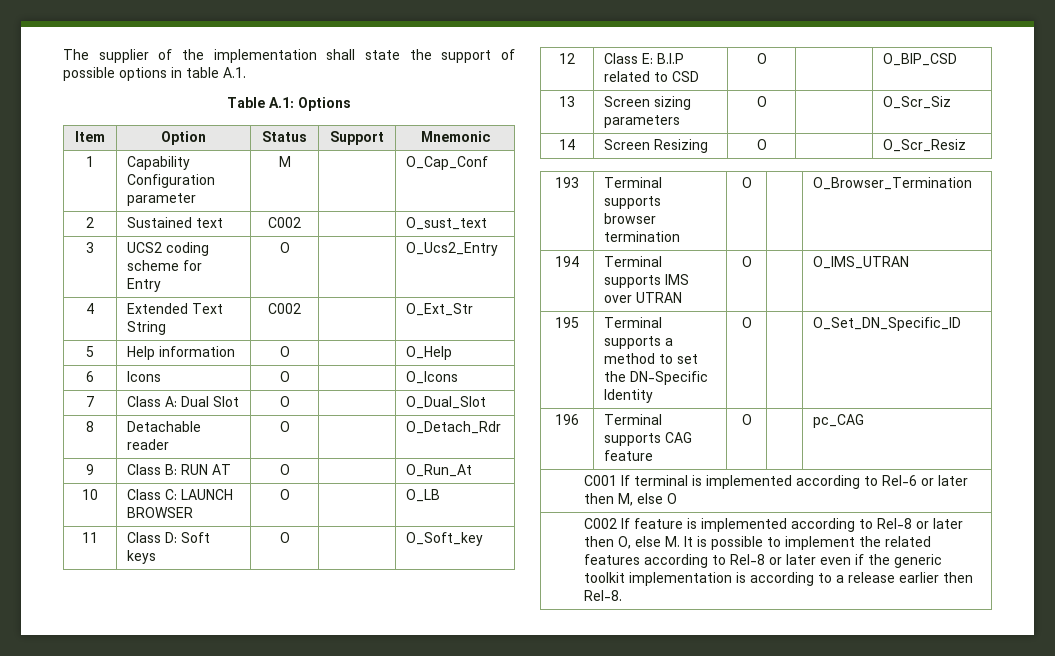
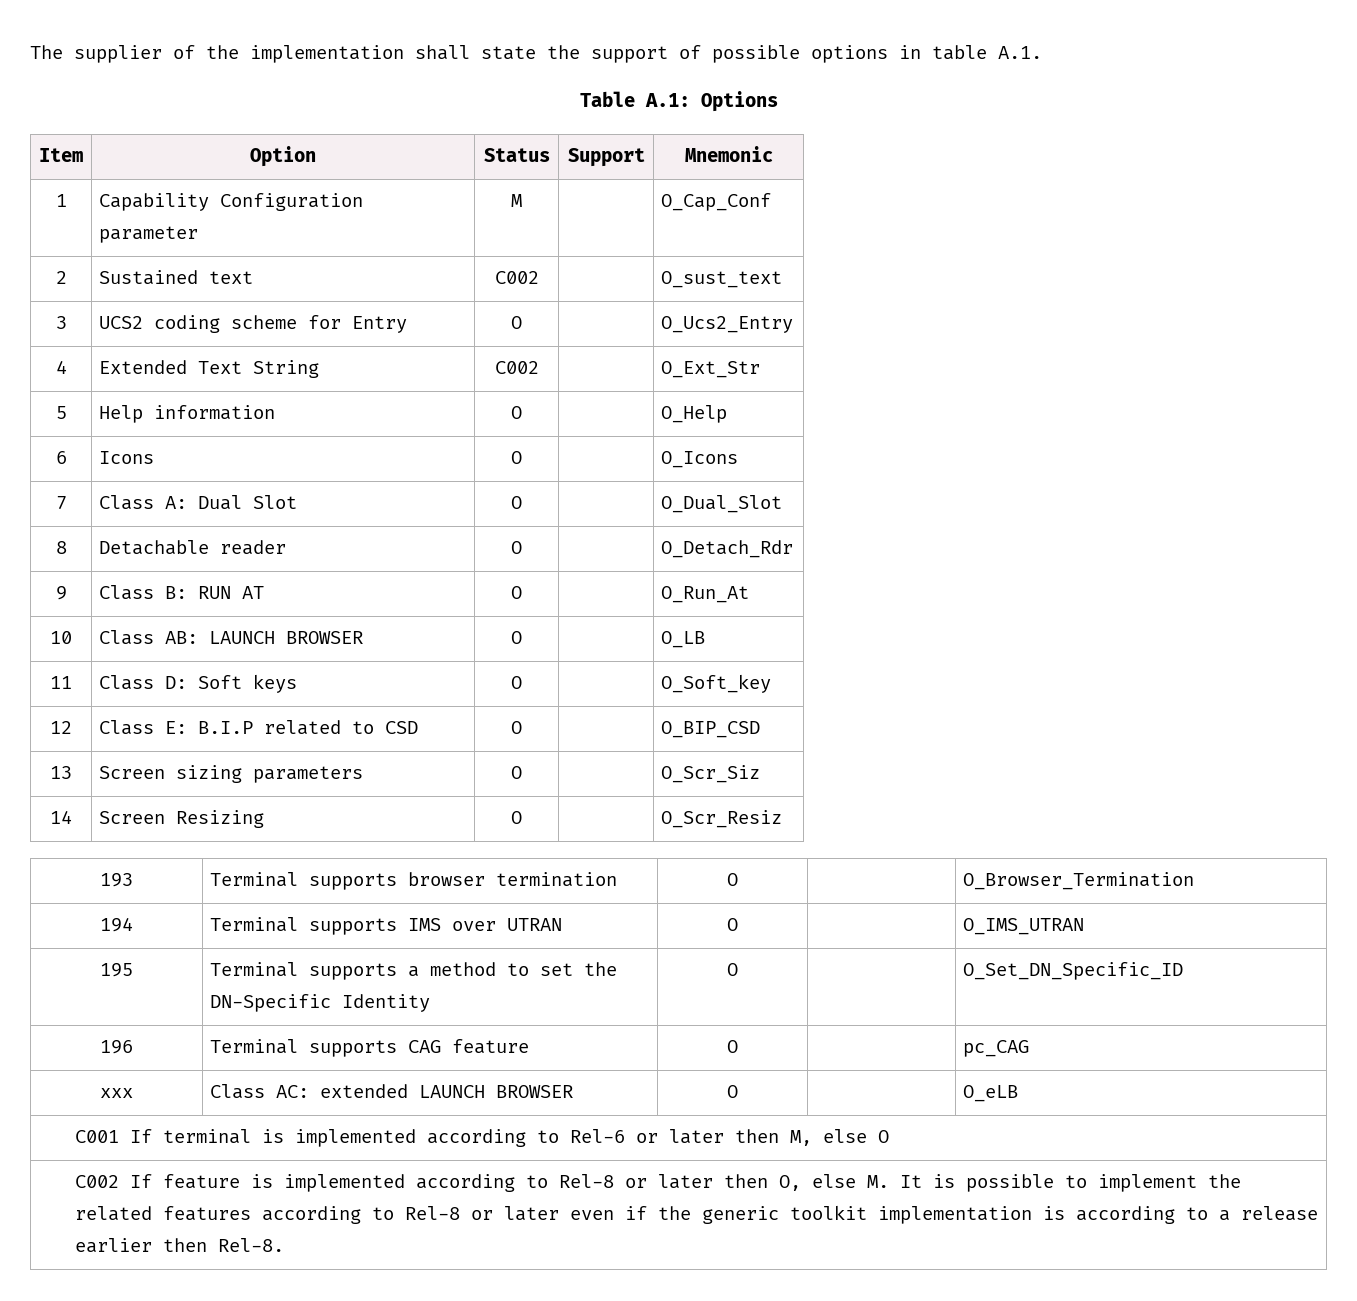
- 10 | Class C: LAUNCH BROWSER | O | | O_LB
+ 10 | Class AB: LAUNCH BROWSER | O | | O_LB
+ xxx | Class AC: extended LAUNCH BROWSER | O | | O_eLB

